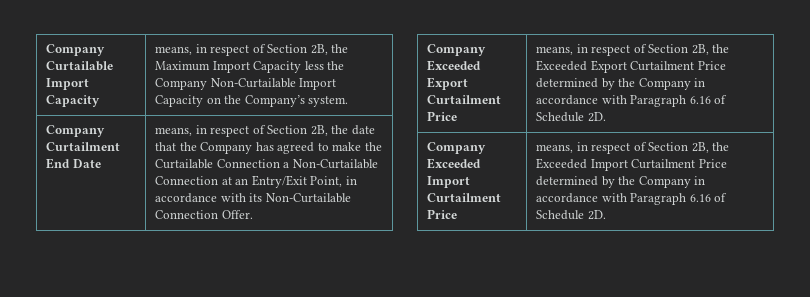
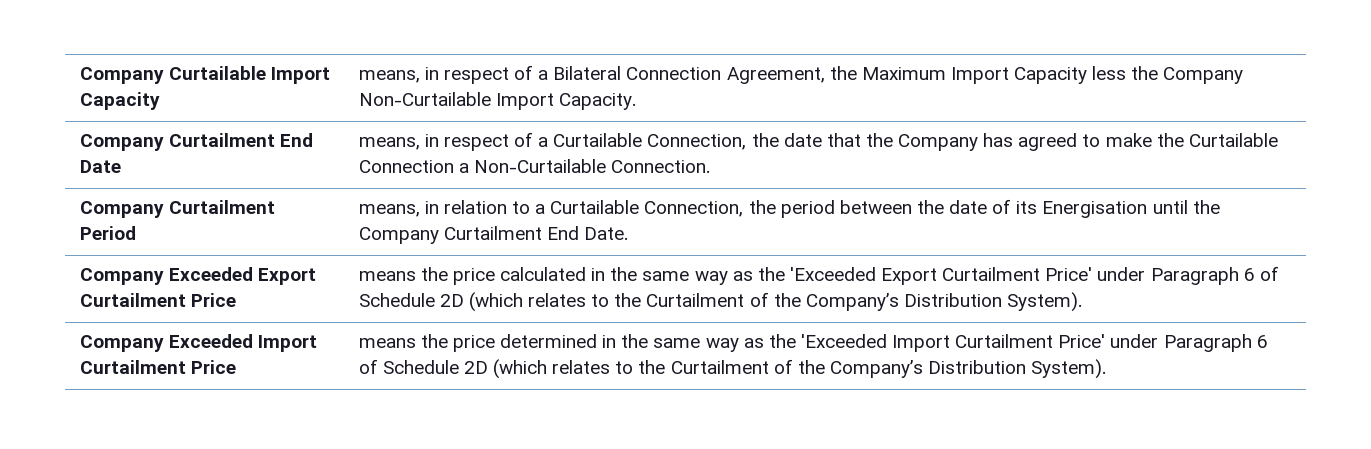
- Company Curtailable Import Capacity | means, in respect of Section 2B, the Maximum Import Capacity less the Company Non-Curtailable Import Capacity on the Company’s system.
+ Company Curtailable Import Capacity | means, in respect of a Bilateral Connection Agreement, the Maximum Import Capacity less the Company Non-Curtailable Import Capacity.
- Company Curtailment End Date | means, in respect of Section 2B, the date that the Company has agreed to make the Curtailable Connection a Non-Curtailable Connection at an Entry/Exit Point, in accordance with its Non-Curtailable Connection Offer.
+ Company Curtailment End Date | means, in respect of a Curtailable Connection, the date that the Company has agreed to make the Curtailable Connection a Non-Curtailable Connection.
+ Company Curtailment Period | means, in relation to a Curtailable Connection, the period between the date of its Energisation until the Company Curtailment End Date.
- Company Exceeded Export Curtailment Price | means, in respect of Section 2B, the Exceeded Export Curtailment Price determined by the Company in accordance with Paragraph 6.16 of Schedule 2D.
+ Company Exceeded Export Curtailment Price | means the price calculated in the same way as the 'Exceeded Export Curtailment Price' under Paragraph 6 of Schedule 2D (which relates to the Curtailment of the Company’s Distribution System).
- Company Exceeded Import Curtailment Price | means, in respect of Section 2B, the Exceeded Import Curtailment Price determined by the Company in accordance with Paragraph 6.16 of Schedule 2D.
+ Company Exceeded Import Curtailment Price | means the price determined in the same way as the 'Exceeded Import Curtailment Price' under Paragraph 6 of Schedule 2D (which relates to the Curtailment of the Company’s Distribution System).

